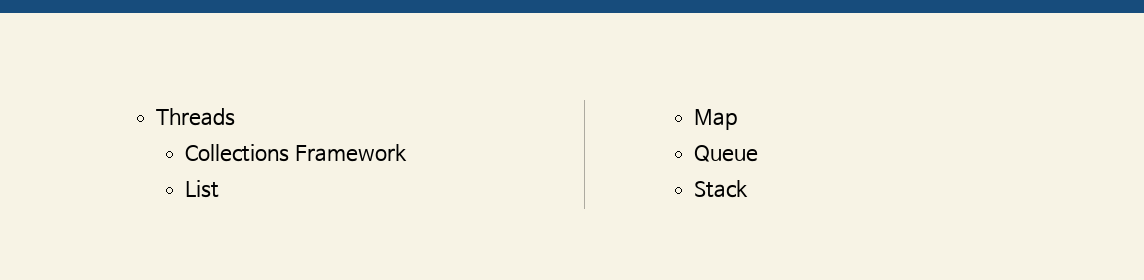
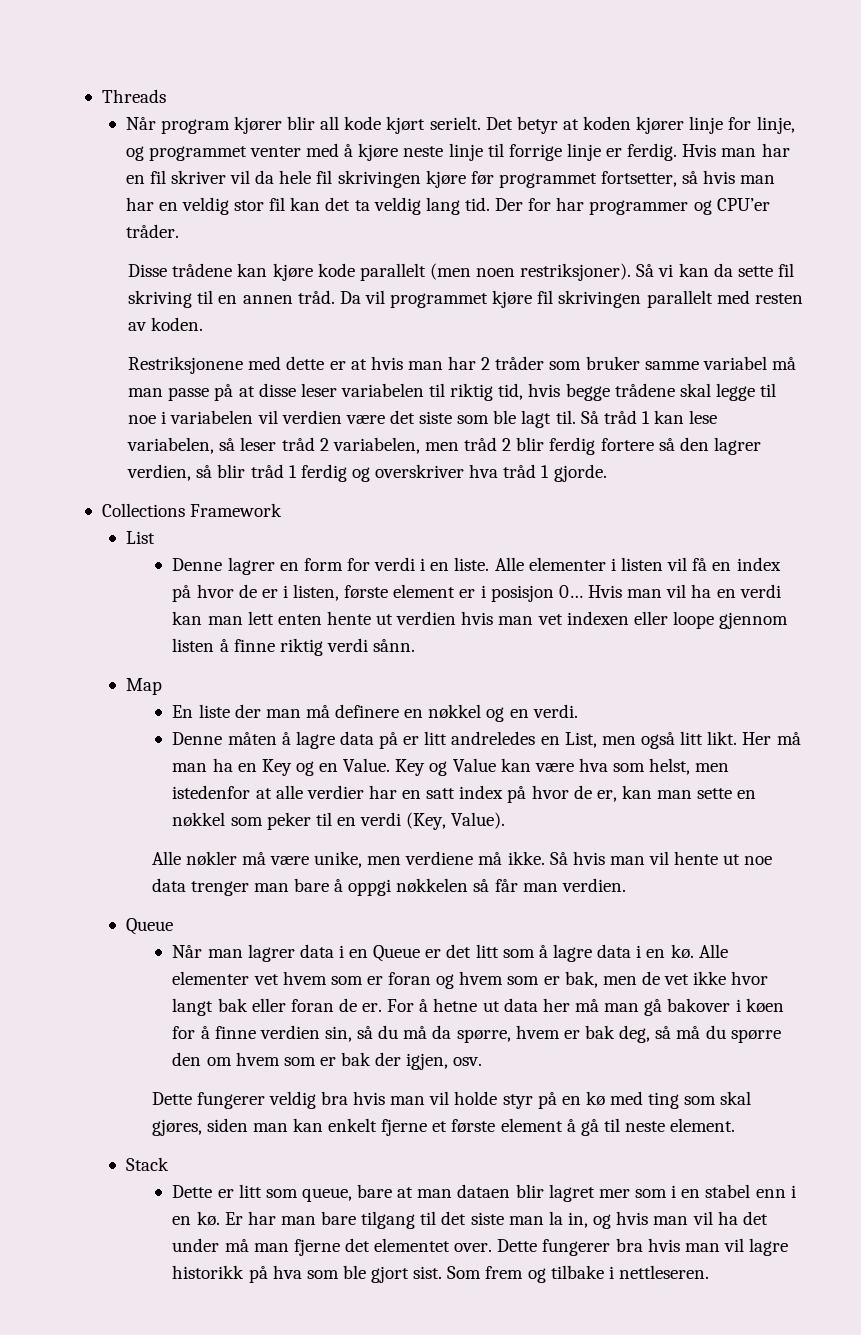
+ Når program kjører blir all kode kjørt serielt. Det betyr at koden kjører linje for linje, og programmet venter med å kjøre neste linje til forrige linje er ferdig. Hvis man har en fil skriver vil da hele fil skrivingen kjøre før programmet fortsetter, så hvis man har en veldig stor fil kan det ta veldig lang tid. Der for har programmer og CPU’er tråder.
+ Disse trådene kan kjøre kode parallelt (men noen restriksjoner). Så vi kan da sette fil skriving til en annen tråd. Da vil programmet kjøre fil skrivingen parallelt med resten av koden.
+ Restriksjonene med dette er at hvis man har 2 tråder som bruker samme variabel må man passe på at disse leser variabelen til riktig tid, hvis begge trådene skal legge til noe i variabelen vil verdien være det siste som ble lagt til. Så tråd 1 kan lese variabelen, så leser tråd 2 variabelen, men tråd 2 blir ferdig fortere så den lagrer verdien, så blir tråd 1 ferdig og overskriver hva tråd 1 gjorde.
  Collections Framework
  List
+ Denne lagrer en form for verdi i en liste. Alle elementer i listen vil få en index på hvor de er i listen, første element er i posisjon 0… Hvis man vil ha en verdi kan man lett enten hente ut verdien hvis man vet indexen eller loope gjennom listen å finne riktig verdi sånn.
  Map
+ En liste der man må definere en nøkkel og en verdi.
+ Denne måten å lagre data på er litt andreledes en List, men også litt likt. Her må man ha en Key og en Value. Key og Value kan være hva som helst, men istedenfor at alle verdier har en satt index på hvor de er, kan man sette en nøkkel som peker til en verdi (Key, Value).
+ Alle nøkler må være unike, men verdiene må ikke. Så hvis man vil hente ut noe data trenger man bare å oppgi nøkkelen så får man verdien.
  Queue
+ Når man lagrer data i en Queue er det litt som å lagre data i en kø. Alle elementer vet hvem som er foran og hvem som er bak, men de vet ikke hvor langt bak eller foran de er. For å hetne ut data her må man gå bakover i køen for å finne verdien sin, så du må da spørre, hvem er bak deg, så må du spørre den om hvem som er bak der igjen, osv.
+ Dette fungerer veldig bra hvis man vil holde styr på en kø med ting som skal gjøres, siden man kan enkelt fjerne et første element å gå til neste element.
  Stack
+ Dette er litt som queue, bare at man dataen blir lagret mer som i en stabel enn i en kø. Er har man bare tilgang til det siste man la in, og hvis man vil ha det under må man fjerne det elementet over. Dette fungerer bra hvis man vil lagre historikk på hva som ble gjort sist. Som frem og tilbake i nettleseren.

